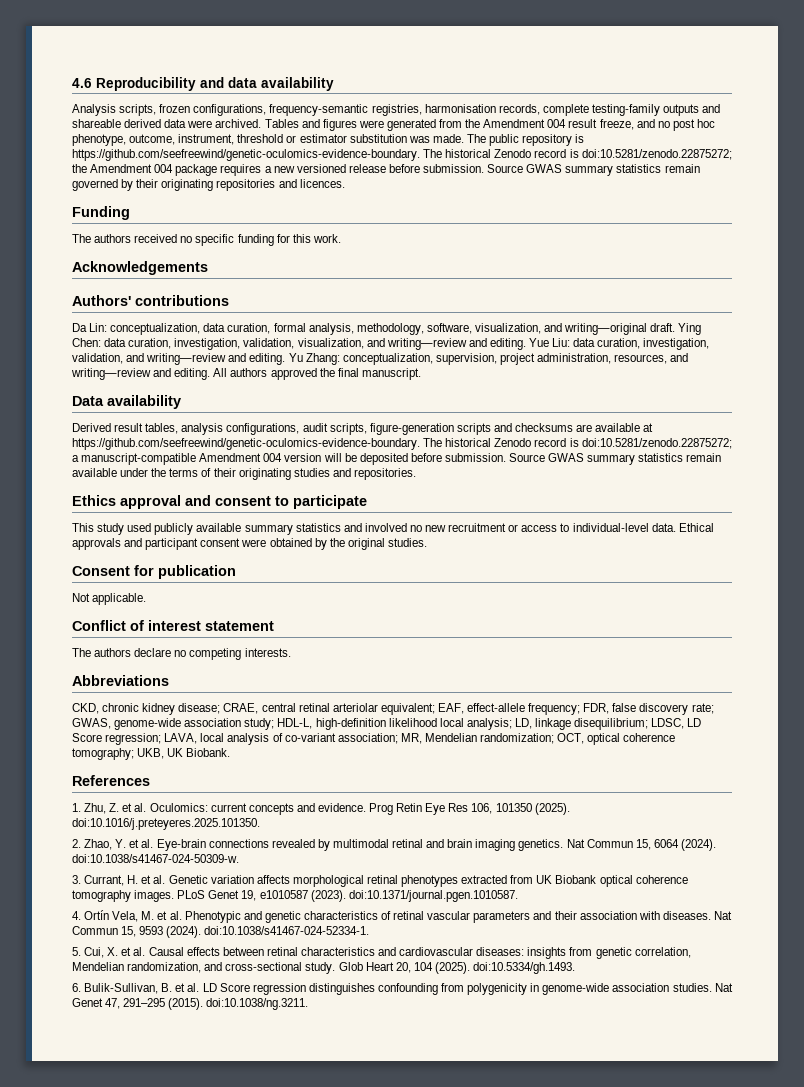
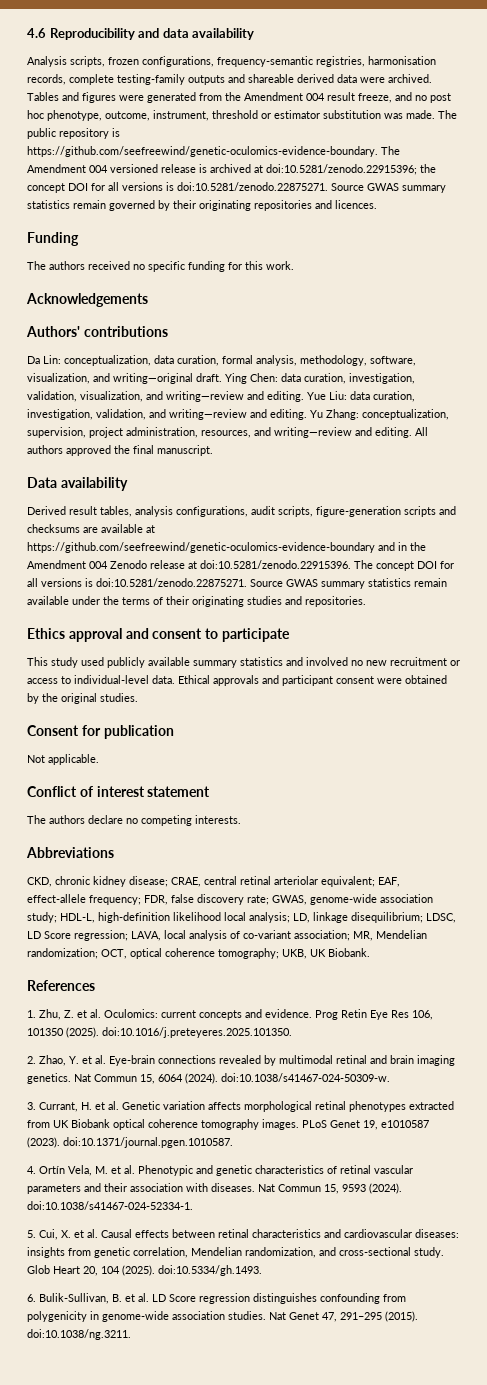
- The public repository is https://github.com/seefreewind/genetic-oculomics-evidence-boundary. The historical Zenodo record is doi:10.5281/zenodo.22875272; the Amendment 004 package requires a new versioned release before submission. Source GWAS summary statistics remain governed by their originating repositories and licences.
+ The public repository is https://github.com/seefreewind/genetic-oculomics-evidence-boundary. The Amendment 004 versioned release is archived at doi:10.5281/zenodo.22915396; the concept DOI for all versions is doi:10.5281/zenodo.22875271. Source GWAS summary statistics remain governed by their originating repositories and licences.
- Derived result tables, analysis configurations, audit scripts, figure-generation scripts and checksums are available at https://github.com/seefreewind/genetic-oculomics-evidence-boundary. The historical Zenodo record is doi:10.5281/zenodo.22875272; a manuscript-compatible Amendment 004 version will be deposited before submission. Source GWAS summary statistics remain available under the terms of their originating studies and repositories.
+ Derived result tables, analysis configurations, audit scripts, figure-generation scripts and checksums are available at https://github.com/seefreewind/genetic-oculomics-evidence-boundary and in the Amendment 004 Zenodo release at doi:10.5281/zenodo.22915396. The concept DOI for all versions is doi:10.5281/zenodo.22875271. Source GWAS summary statistics remain available under the terms of their originating studies and repositories.

